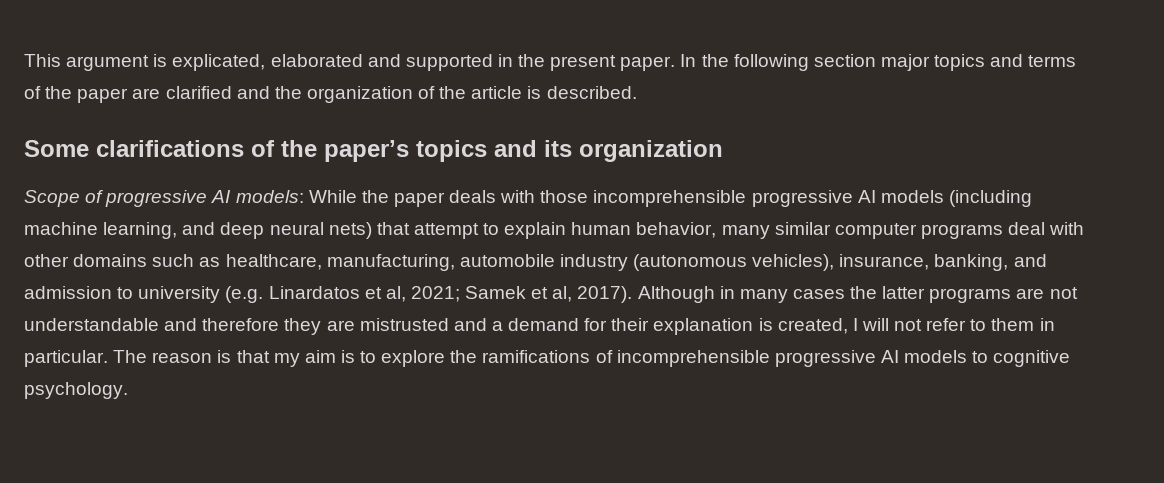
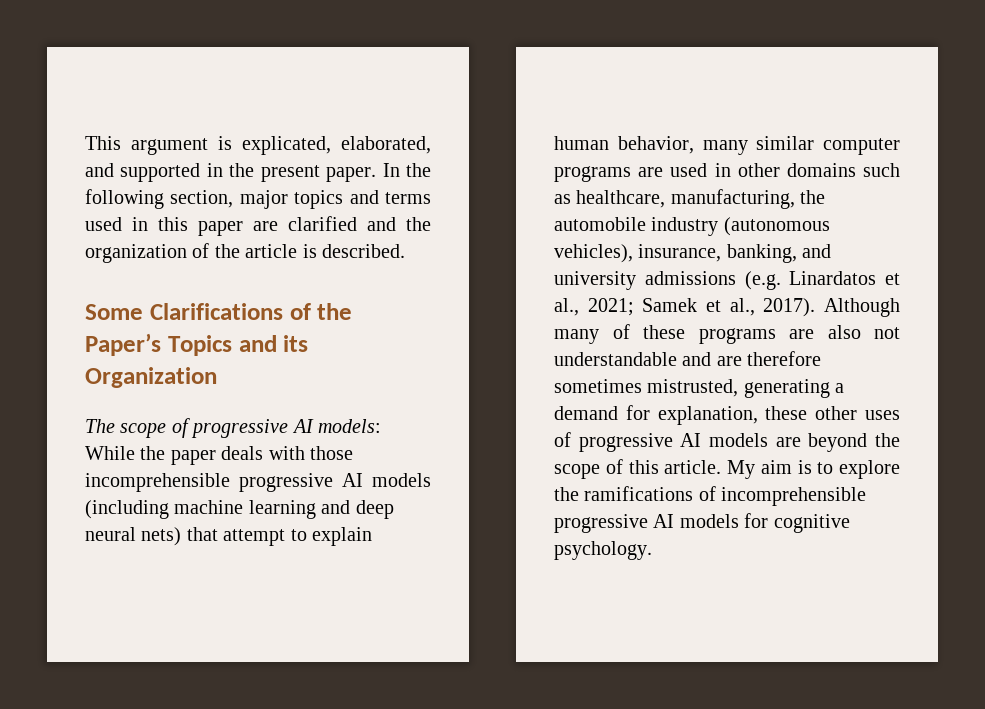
- This argument is explicated, elaborated and supported in the present paper.
+ This argument is explicated, elaborated, and supported in the present paper.
- In the following section major topics and terms of the paper are clarified and the organization of the article is described.
+ In the following section, major topics and terms used in this paper are clarified and the organization of the article is described.
- Some clarifications of the paper’s topics and its organization
- Scope of progressive AI models: While the paper deals with those incomprehensible progressive AI models (including machine learning, and deep neural nets) that attempt to explain human behavior, many similar computer programs deal with other domains such as healthcare, manufacturing, automobile industry (autonomous vehicles), insurance, banking, and admission to university (e.g. Linardatos et al, 2021; Samek et al, 2017).
+ Some Clarifications of the Paper’s Topics and its Organization
+ The scope of progressive AI models: While the paper deals with those incomprehensible progressive AI models (including machine learning and deep neural nets) that attempt to explain human behavior, many similar computer programs are used in other domains such as healthcare, manufacturing, the automobile industry (autonomous vehicles), insurance, banking, and university admissions (e.g. Linardatos et al., 2021; Samek et al., 2017).
- Although in many cases the latter programs are not understandable and therefore they are mistrusted and a demand for their explanation is created, I will not refer to them in particular. The reason is that my aim is to explore the ramifications of incomprehensible progressive AI models to cognitive psychology.
+ Although many of these programs are also not understandable and are therefore sometimes mistrusted, generating a demand for explanation, these other uses of progressive AI models are beyond the scope of this article. My aim is to explore the ramifications of incomprehensible progressive AI models for cognitive psychology.

